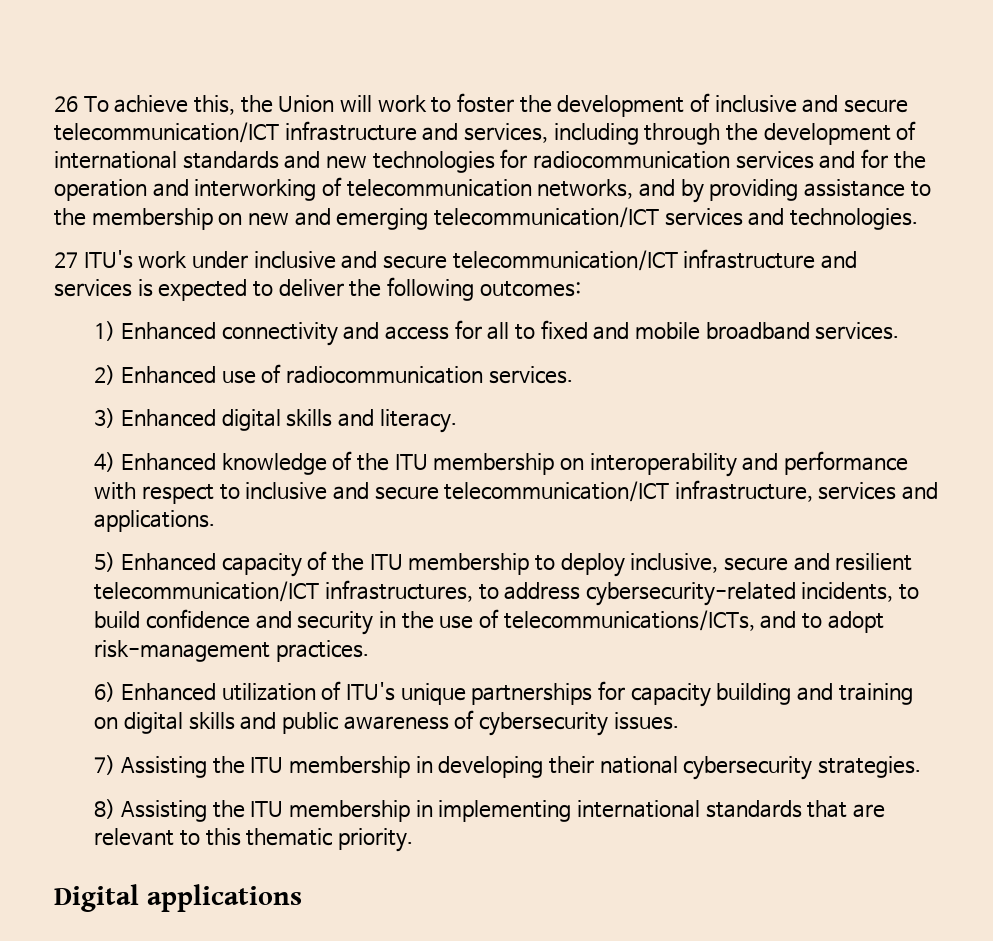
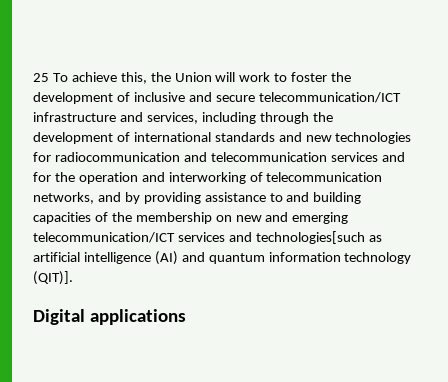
- 26 To achieve this, the Union will work to foster the development of inclusive and secure telecommunication/ICT infrastructure and services, including through the development of international standards and new technologies for radiocommunication services and for the operation and interworking of telecommunication networks, and by providing assistance to the membership on new and emerging telecommunication/ICT services and technologies.
- 27 ITU's work under inclusive and secure telecommunication/ICT infrastructure and services is expected to deliver the following outcomes:
- 1) Enhanced connectivity and access for all to fixed and mobile broadband services.
- 2) Enhanced use of radiocommunication services.
- 3) Enhanced digital skills and literacy.
- 4) Enhanced knowledge of the ITU membership on interoperability and performance with respect to inclusive and secure telecommunication/ICT infrastructure, services and applications.
- 5) Enhanced capacity of the ITU membership to deploy inclusive, secure and resilient telecommunication/ICT infrastructures, to address cybersecurity-related incidents, to build confidence and security in the use of telecommunications/ICTs, and to adopt risk-management practices.
- 6) Enhanced utilization of ITU's unique partnerships for capacity building and training on digital skills and public awareness of cybersecurity issues.
- 7) Assisting the ITU membership in developing their national cybersecurity strategies.
- 8) Assisting the ITU membership in implementing international standards that are relevant to this thematic priority.
+ 25 To achieve this, the Union will work to foster the development of inclusive and secure telecommunication/ICT infrastructure and services, including through the development of international standards and new technologies for radiocommunication and telecommunication services and for the operation and interworking of telecommunication networks, and by providing assistance to and building capacities of the membership on new and emerging telecommunication/ICT services and technologies[such as artificial intelligence (AI) and quantum information technology (QIT)].

